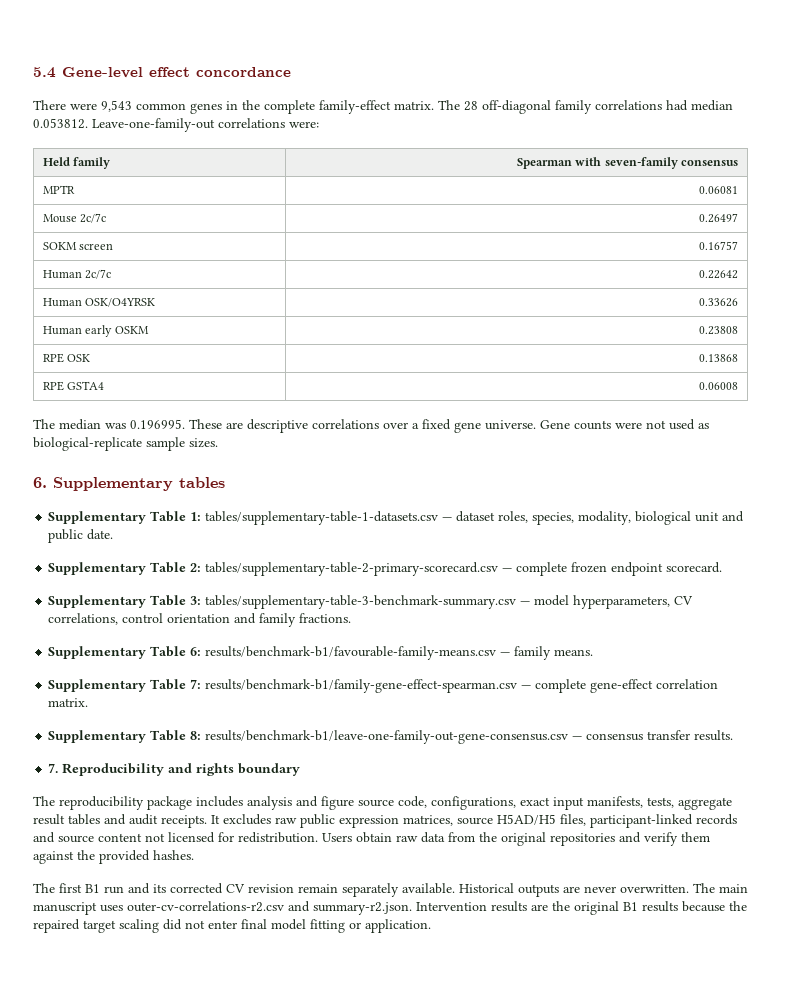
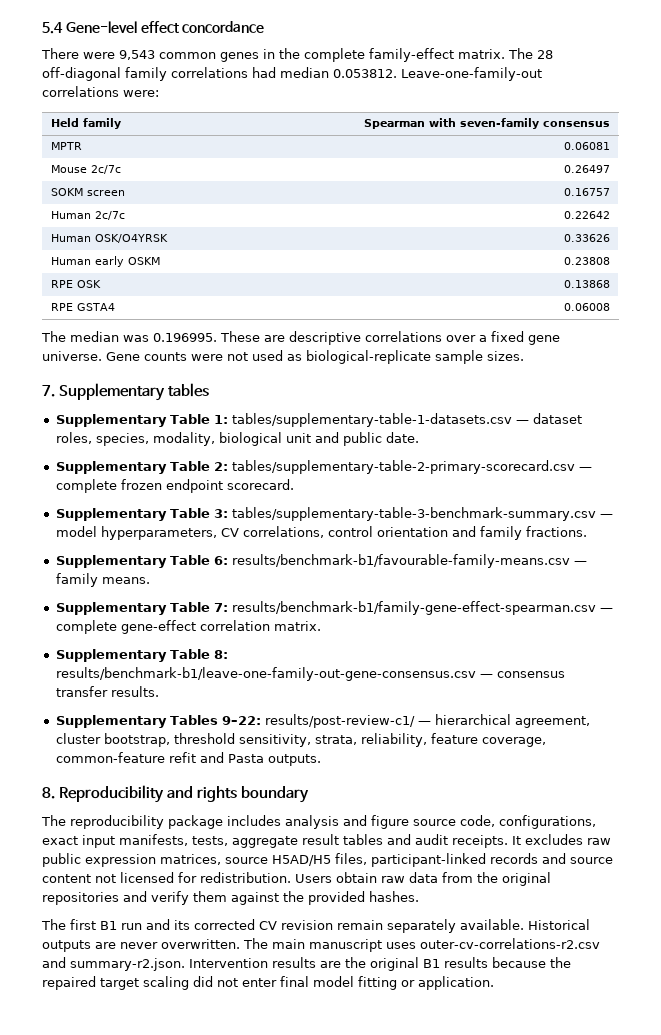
- 6. Supplementary tables
+ 7. Supplementary tables
- 7. Reproducibility and rights boundary
+ Supplementary Tables 9–22: results/post-review-c1/ — hierarchical agreement, cluster bootstrap, threshold sensitivity, strata, reliability, feature coverage, common-feature refit and Pasta outputs.
+ 8. Reproducibility and rights boundary

